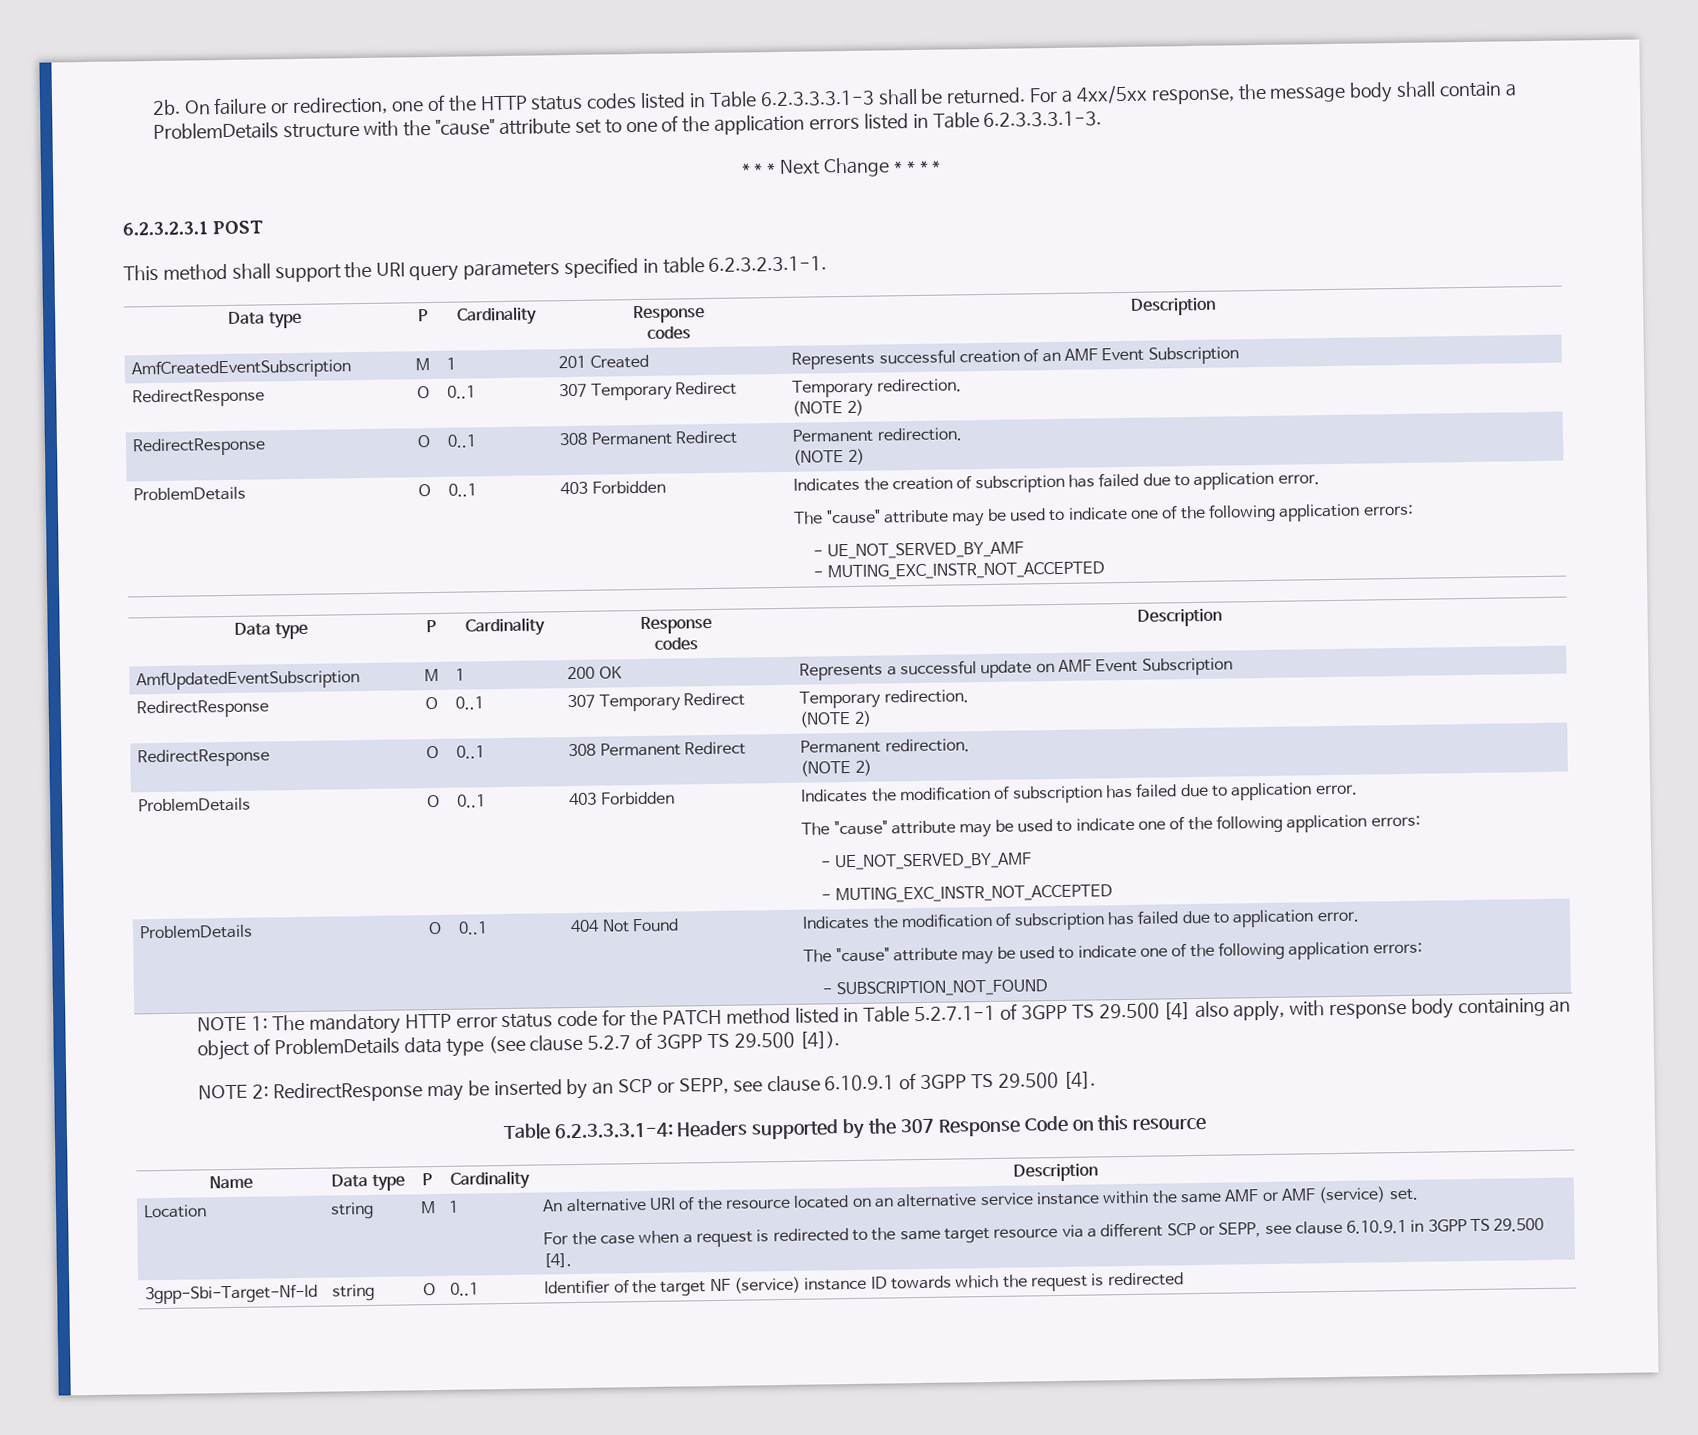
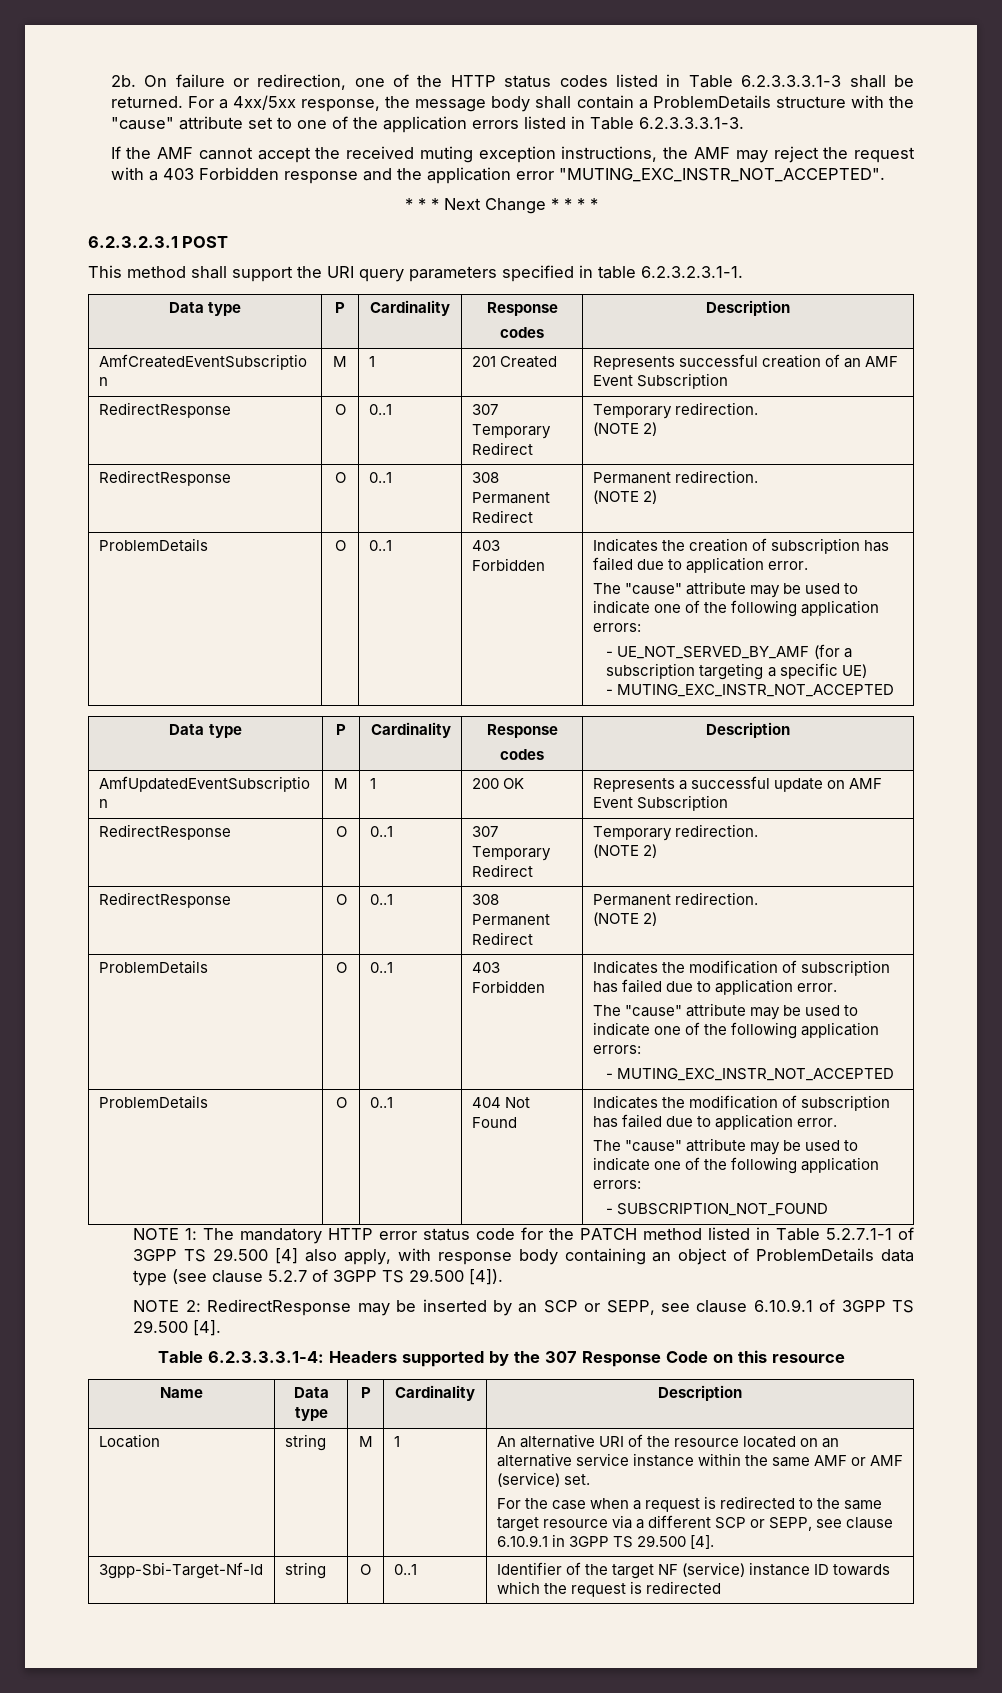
+ If the AMF cannot accept the received muting exception instructions, the AMF may reject the request with a 403 Forbidden response and the application error "MUTING_EXC_INSTR_NOT_ACCEPTED".
  Indicates the creation of subscription has failed due to application error.
  The "cause" attribute may be used to indicate one of the following application errors:
- - UE_NOT_SERVED_BY_AMF
+ - UE_NOT_SERVED_BY_AMF (for a subscription targeting a specific UE)
  ProblemDetails | O | 0..1 | 403 Forbidden | Indicates the modification of subscription has failed due to application error.
  The "cause" attribute may be used to indicate one of the following application errors:
- - UE_NOT_SERVED_BY_AMF

